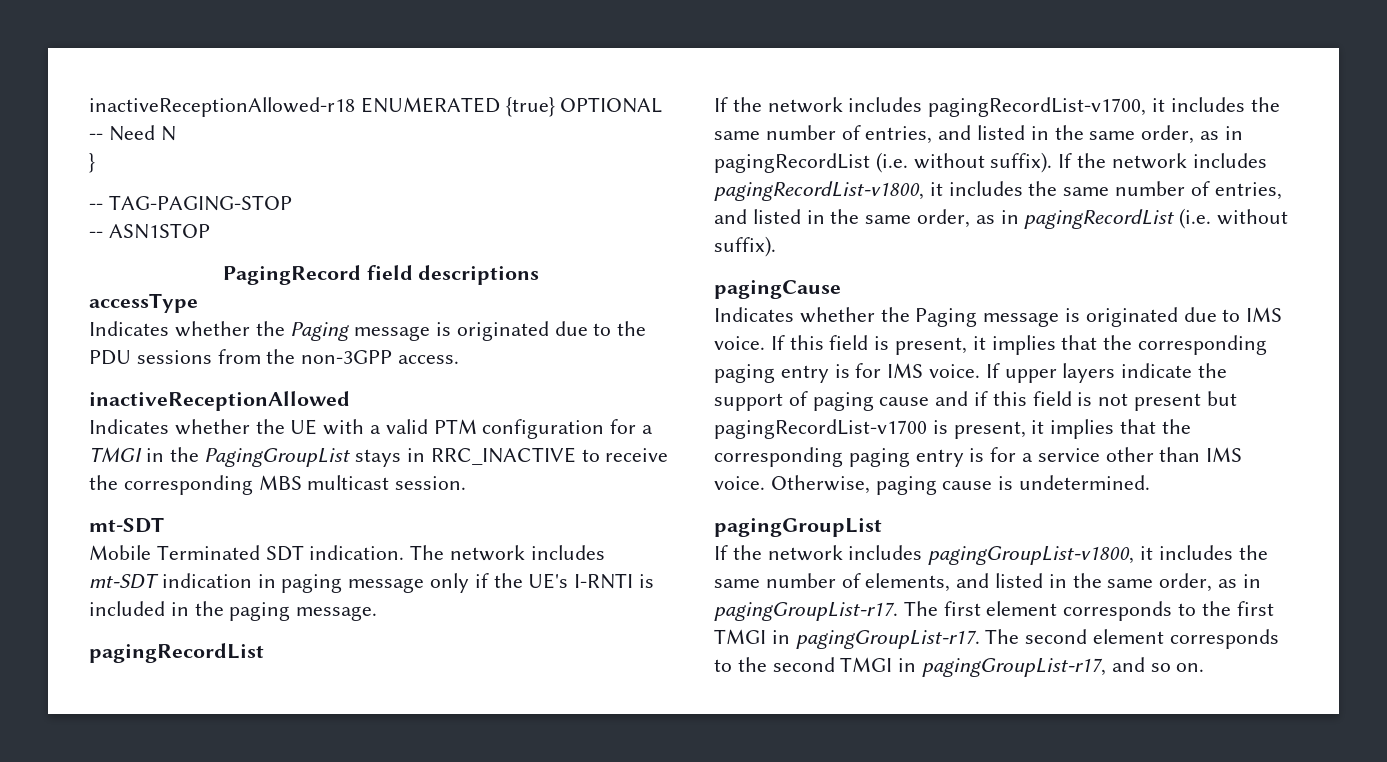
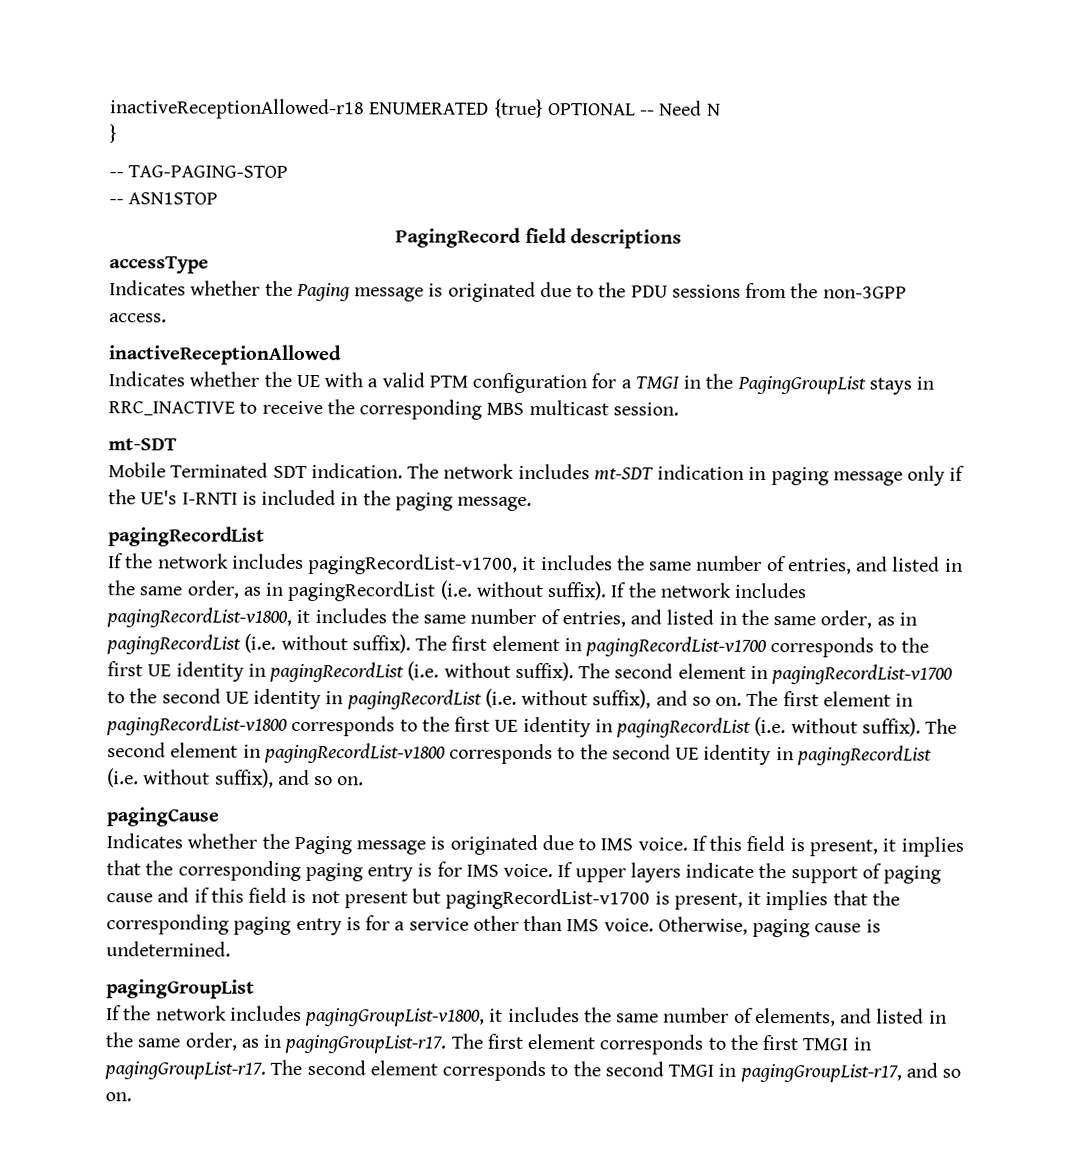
+ The first element in pagingRecordList-v1700 corresponds to the first UE identity in pagingRecordList (i.e. without suffix). The second element in pagingRecordList-v1700 to the second UE identity in pagingRecordList (i.e. without suffix), and so on. The first element in pagingRecordList-v1800 corresponds to the first UE identity in pagingRecordList (i.e. without suffix). The second element in pagingRecordList-v1800 corresponds to the second UE identity in pagingRecordList (i.e. without suffix), and so on.

